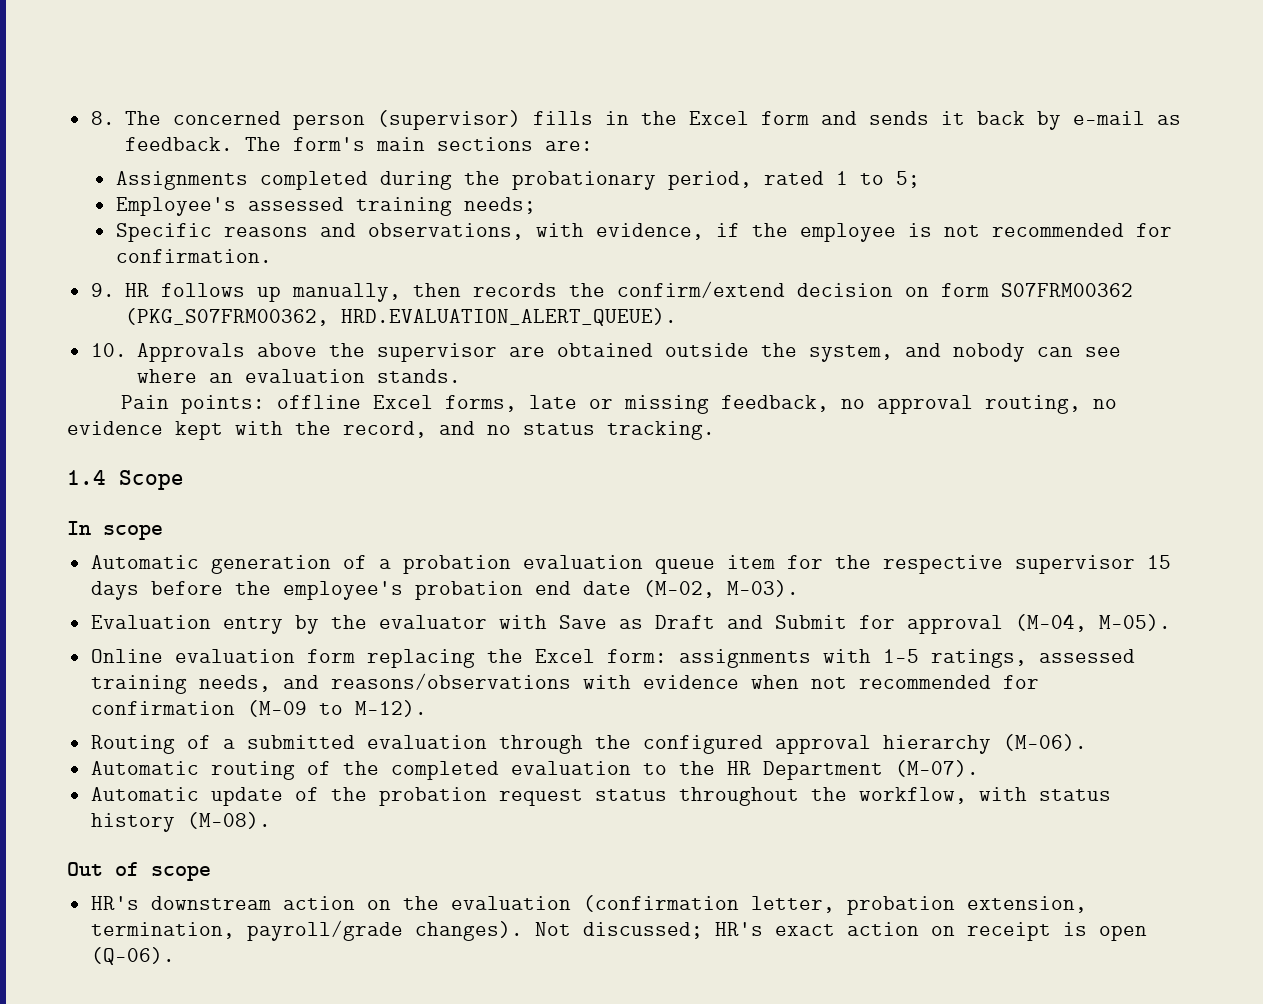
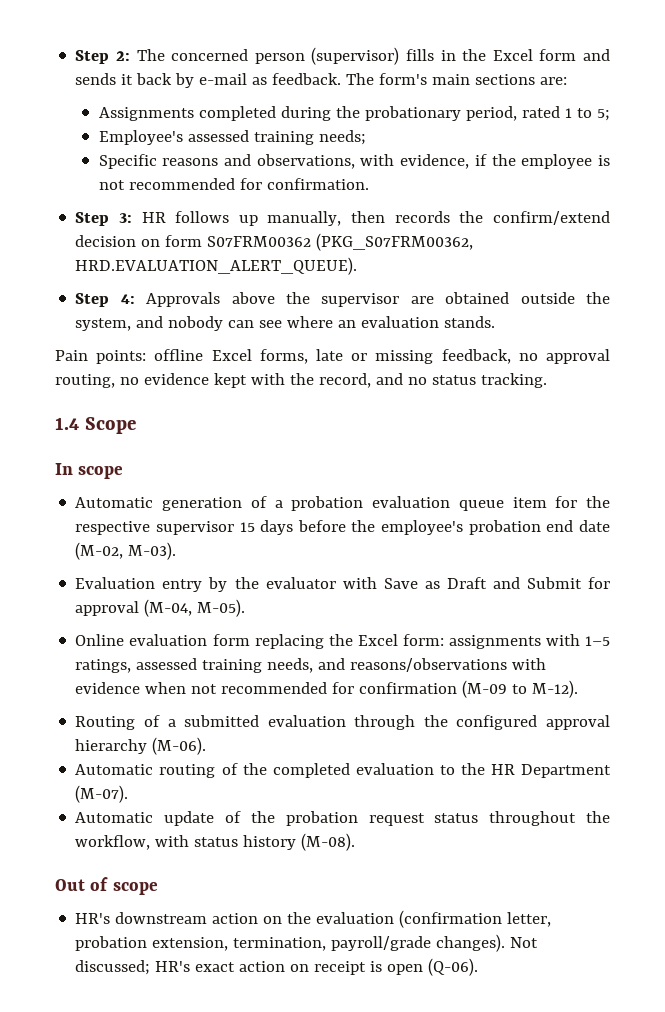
- 8. The concerned person (supervisor) fills in the Excel form and sends it back by e-mail as feedback.
+ Step 2: The concerned person (supervisor) fills in the Excel form and sends it back by e-mail as feedback.
- 9. HR follows up manually, then records the confirm/extend decision on form S07FRM00362 (PKG_S07FRM00362, HRD.EVALUATION_ALERT_QUEUE).
+ Step 3: HR follows up manually, then records the confirm/extend decision on form S07FRM00362 (PKG_S07FRM00362, HRD.EVALUATION_ALERT_QUEUE).
- 10. Approvals above the supervisor are obtained outside the system, and nobody can see where an evaluation stands.
+ Step 4: Approvals above the supervisor are obtained outside the system, and nobody can see where an evaluation stands.

